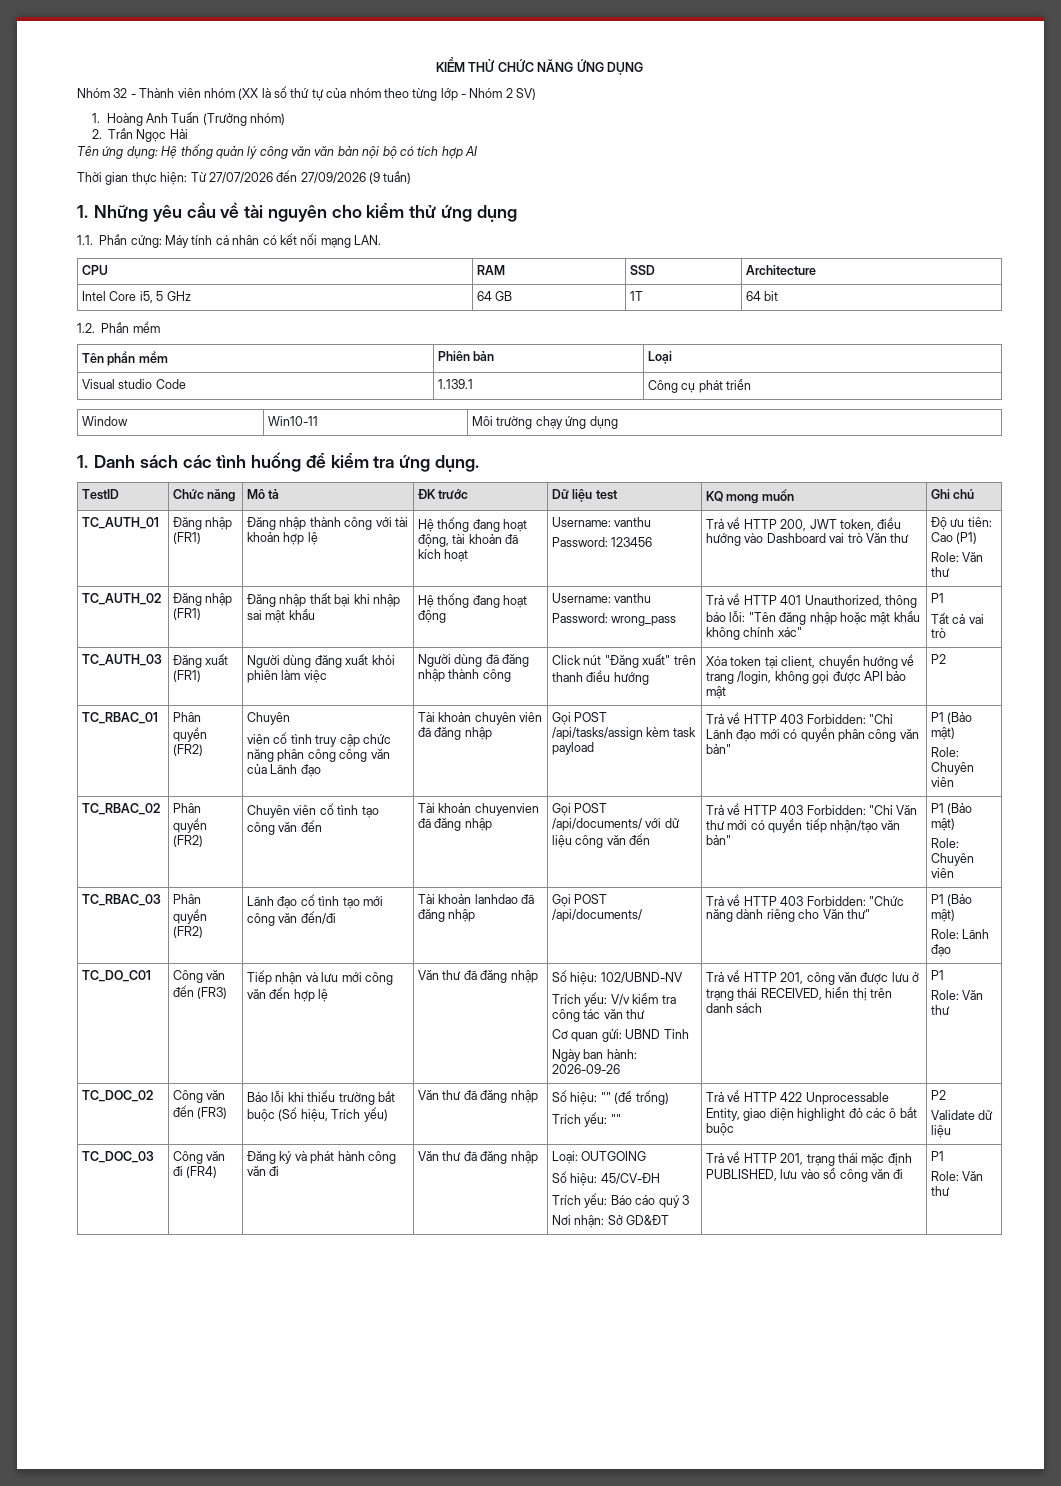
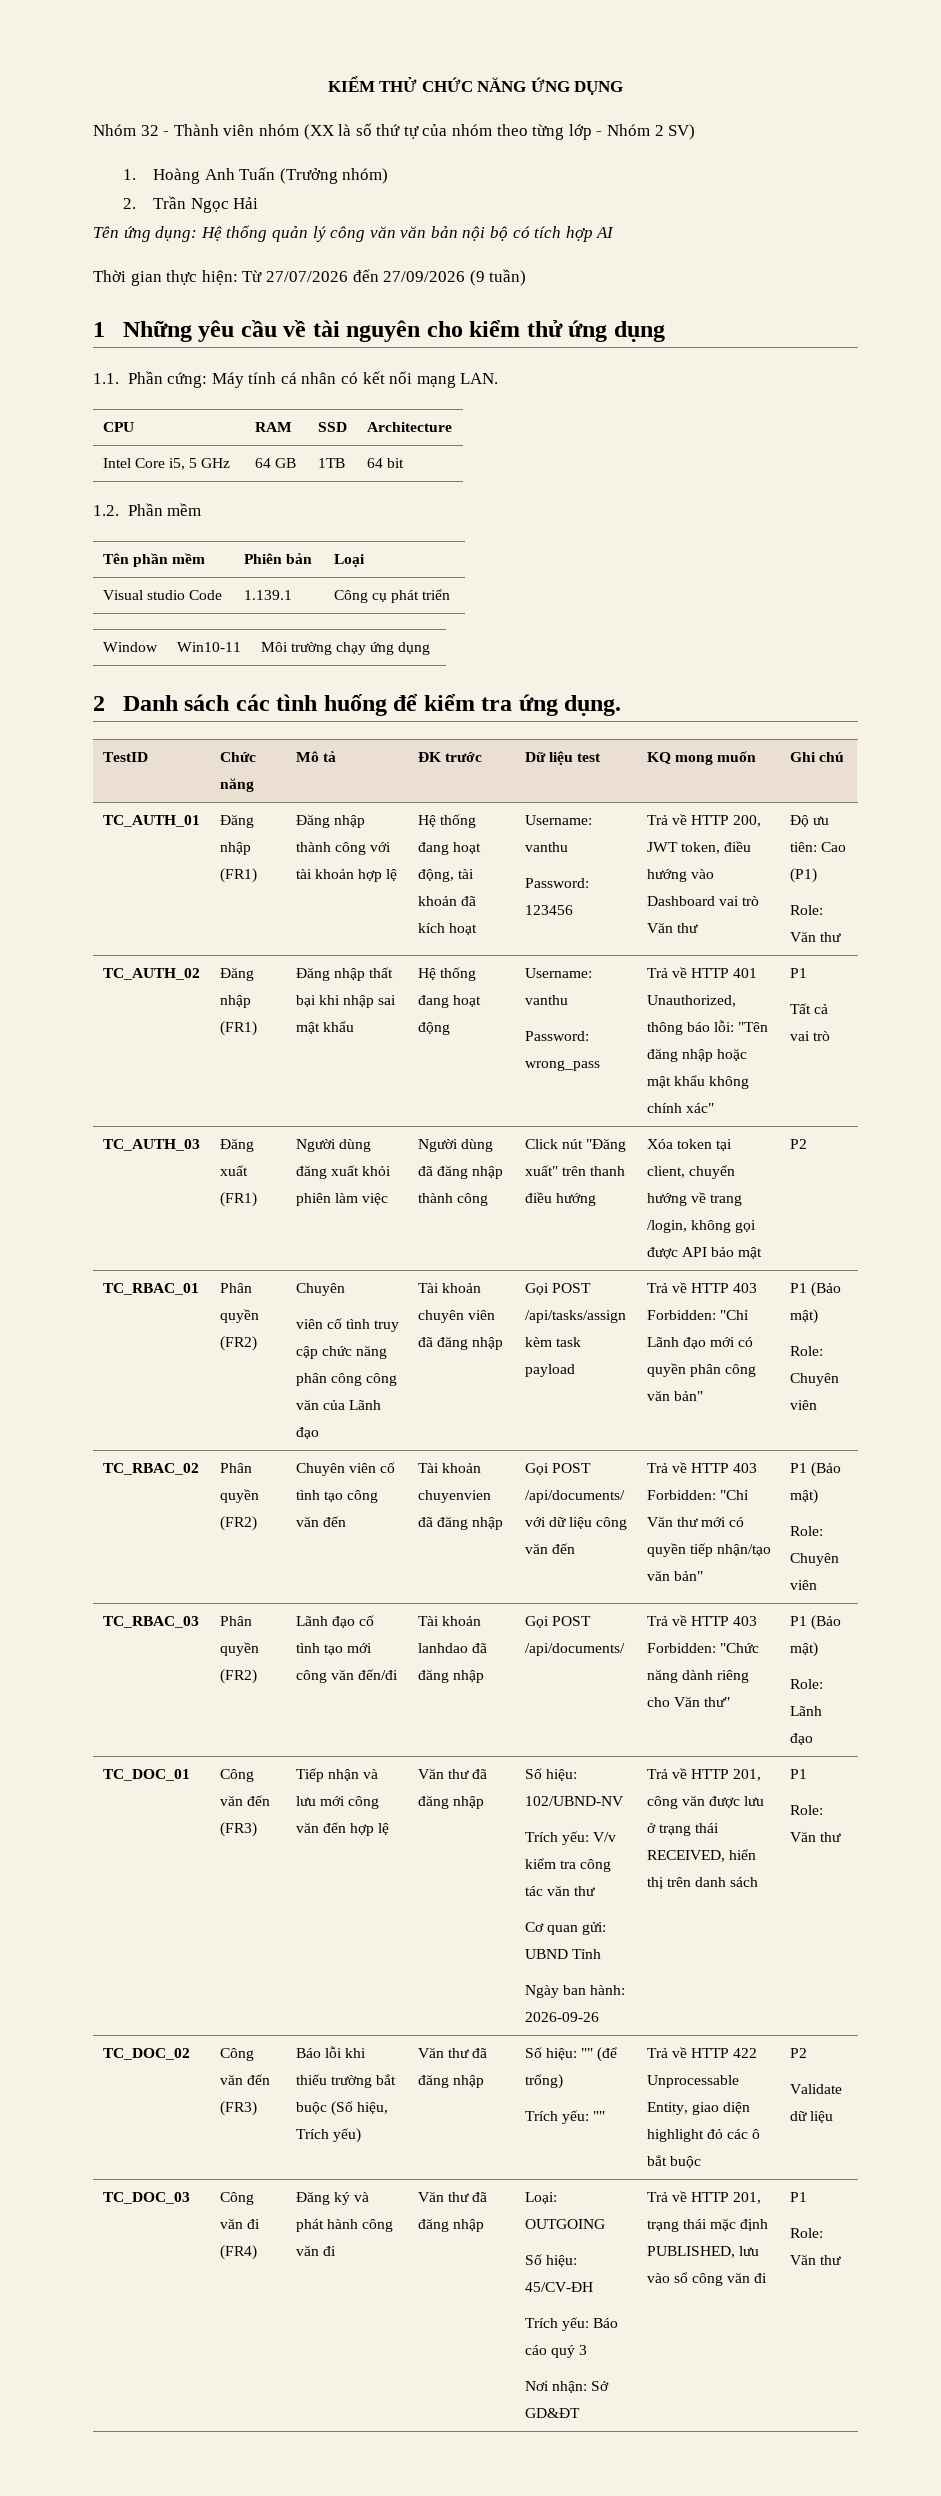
- 1. Những yêu cầu về tài nguyên cho kiểm thử ứng dụng
+ 1 Những yêu cầu về tài nguyên cho kiểm thử ứng dụng
- Intel Core i5, 5 GHz | 64 GB | 1T | 64 bit
+ Intel Core i5, 5 GHz | 64 GB | 1TB | 64 bit
- 1. Danh sách các tình huống để kiểm tra ứng dụng.
+ 2 Danh sách các tình huống để kiểm tra ứng dụng.
- TC_DO_C01
+ TC_DOC_01

